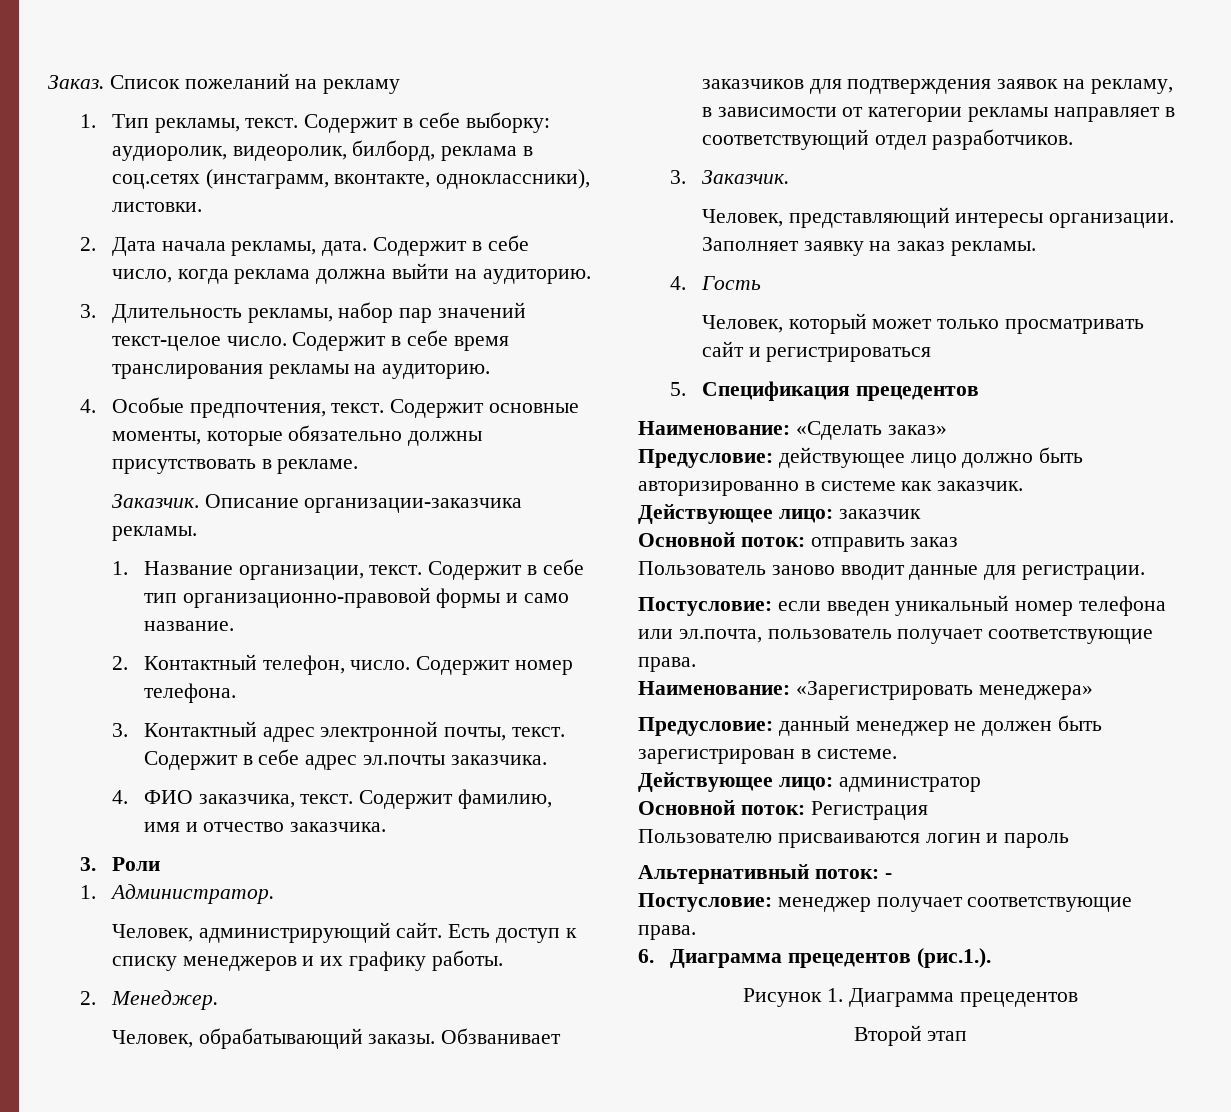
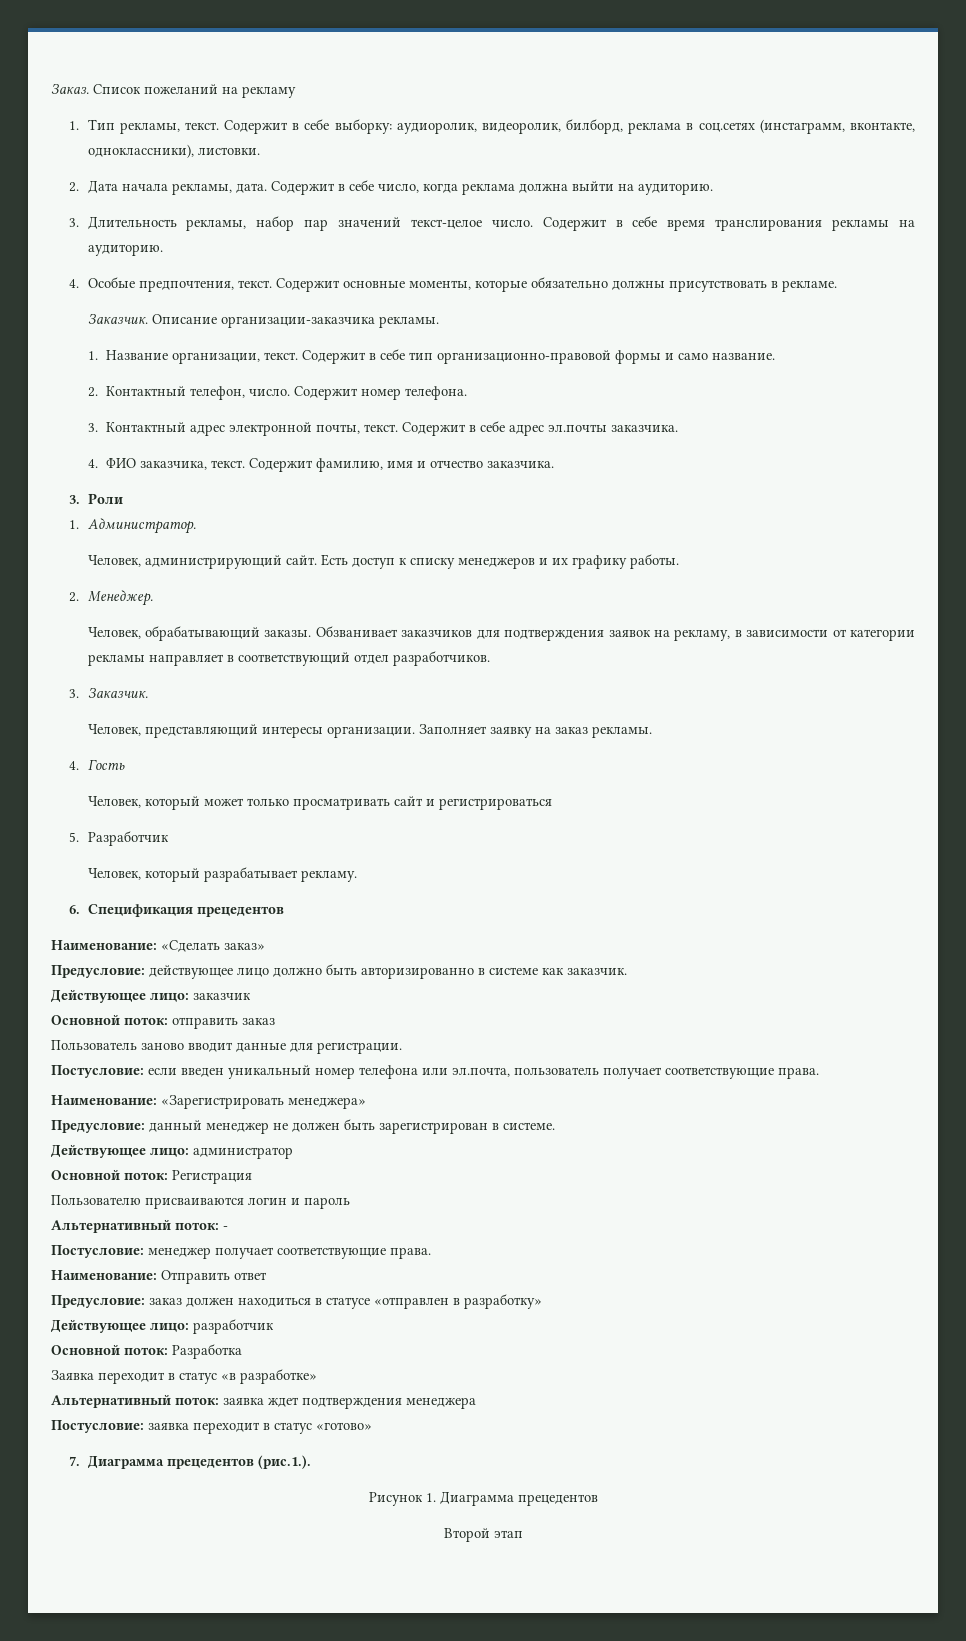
- 5. Спецификация прецедентов
+ 5. Разработчик
+ Человек, который разрабатывает рекламу.
+ 6. Спецификация прецедентов
- 6. Диаграмма прецедентов (рис.1.).
+ Наименование: Отправить ответ
+ Предусловие: заказ должен находиться в статусе «отправлен в разработку»
+ Действующее лицо: разработчик
+ Основной поток: Разработка
+ Заявка переходит в статус «в разработке»
+ Альтернативный поток: заявка ждет подтверждения менеджера
+ Постусловие: заявка переходит в статус «готово»
+ 7. Диаграмма прецедентов (рис.1.).

